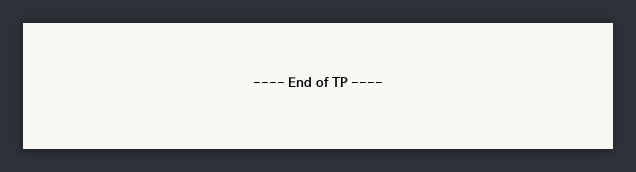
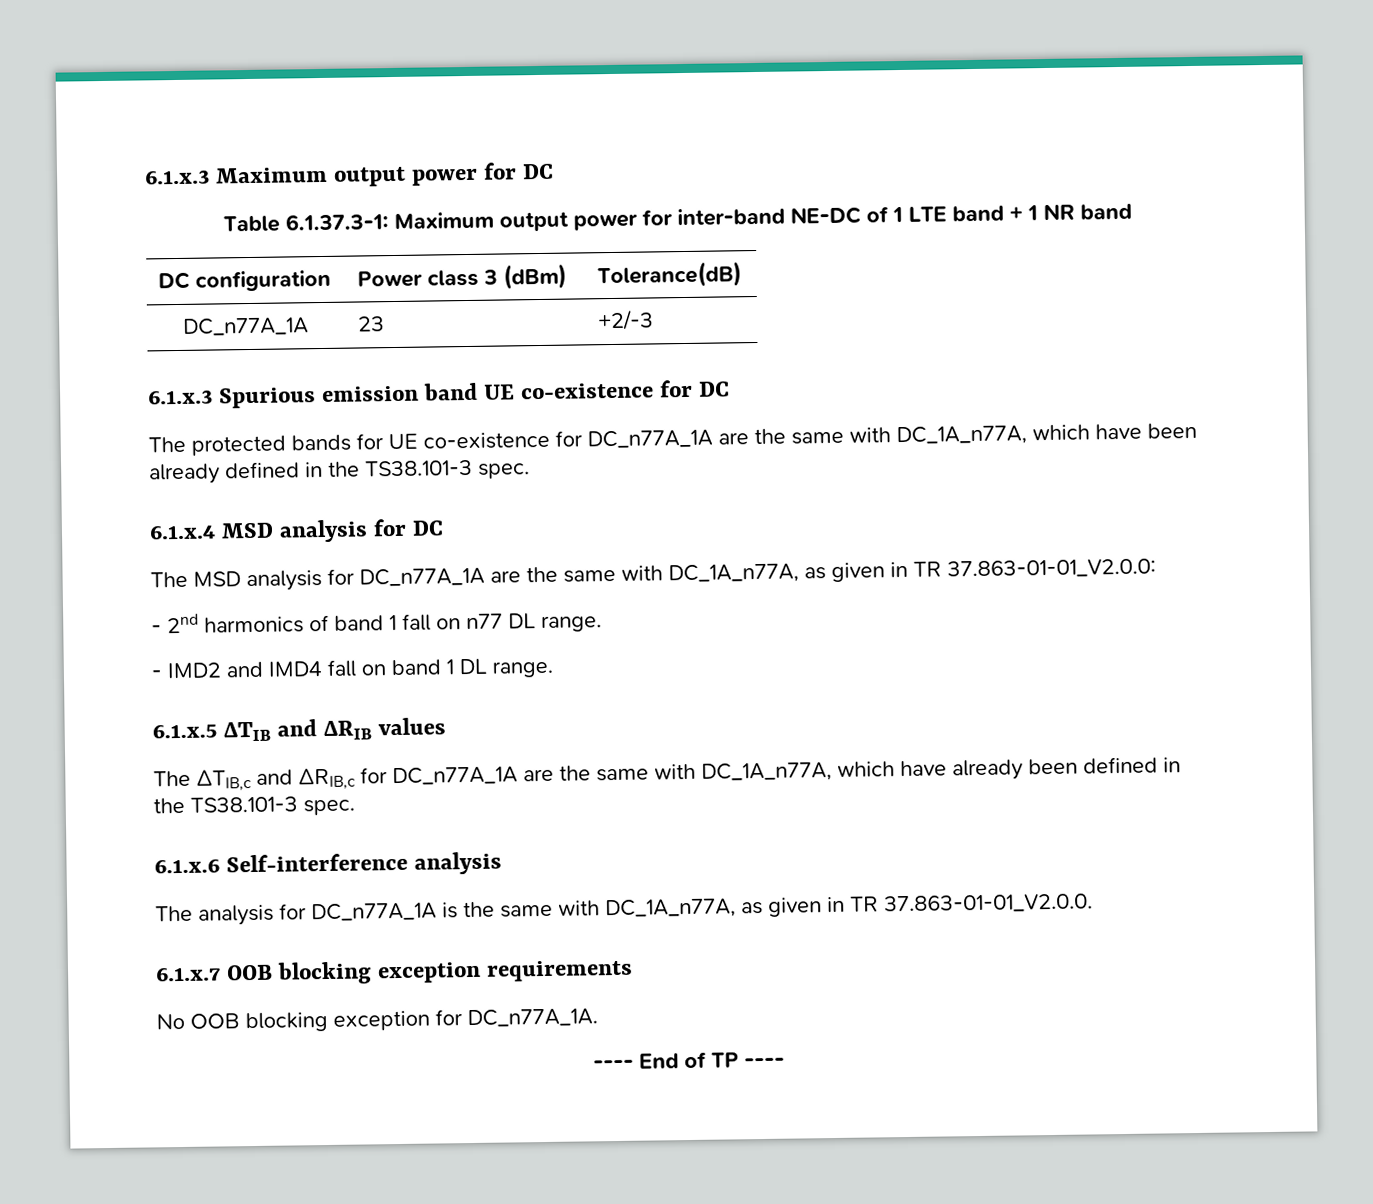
+ 6.1.x.3 Maximum output power for DC
+ Table 6.1.37.3-1: Maximum output power for inter-band NE-DC of 1 LTE band + 1 NR band
+ DC configuration | Power class 3 (dBm) | Tolerance(dB)
+ DC_n77A_1A | 23 | +2/-3
+ 6.1.x.3 Spurious emission band UE co-existence for DC
+ The protected bands for UE co-existence for DC_n77A_1A are the same with DC_1A_n77A, which have been already defined in the TS38.101-3 spec.
+ 6.1.x.4 MSD analysis for DC
+ The MSD analysis for DC_n77A_1A are the same with DC_1A_n77A, as given in TR 37.863-01-01_V2.0.0:
+ - 2nd harmonics of band 1 fall on n77 DL range.
+ - IMD2 and IMD4 fall on band 1 DL range.
+ 6.1.x.5 ∆TIB and ∆RIB values
+ The ΔTIB,c and ΔRIB,c for DC_n77A_1A are the same with DC_1A_n77A, which have already been defined in the TS38.101-3 spec.
+ 6.1.x.6 Self-interference analysis
+ The analysis for DC_n77A_1A is the same with DC_1A_n77A, as given in TR 37.863-01-01_V2.0.0.
+ 6.1.x.7 OOB blocking exception requirements
+ No OOB blocking exception for DC_n77A_1A.

